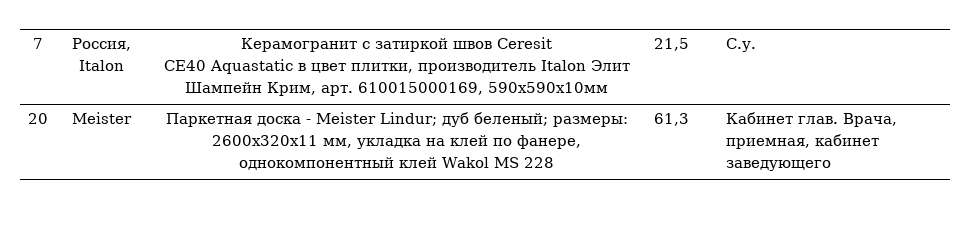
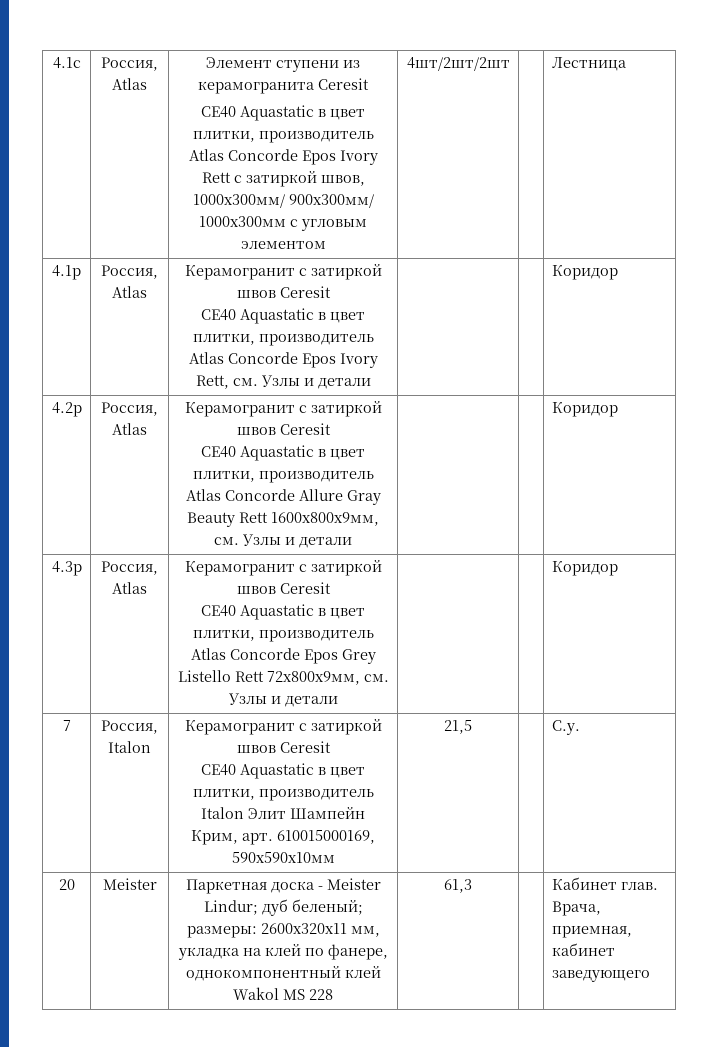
+ 4.1с | Россия, Atlas | Элемент ступени из керамогранита Ceresit
+ CE40 Aquastatic в цвет плитки, производитель Atlas Concorde Epos Ivory Rett с затиркой швов, 1000х300мм/ 900х300мм/ 1000х300мм с угловым элементом | 4шт/2шт/2шт | | Лестница
+ 4.1р | Россия, Atlas | Керамогранит с затиркой швов Ceresit
+ CE40 Aquastatic в цвет плитки, производитель Atlas Concorde Epos Ivory Rett, см. Узлы и детали | | | Коридор
+ 4.2р | Россия, Atlas | Керамогранит с затиркой швов Ceresit
+ CE40 Aquastatic в цвет плитки, производитель Atlas Concorde Allure Gray Beauty Rett 1600x800х9мм, см. Узлы и детали | | | Коридор
+ 4.3р | Россия, Atlas | Керамогранит с затиркой швов Ceresit
+ CE40 Aquastatic в цвет плитки, производитель Atlas Concorde Epos Grey Listello Rett 72x800x9мм, см. Узлы и детали | | | Коридор

